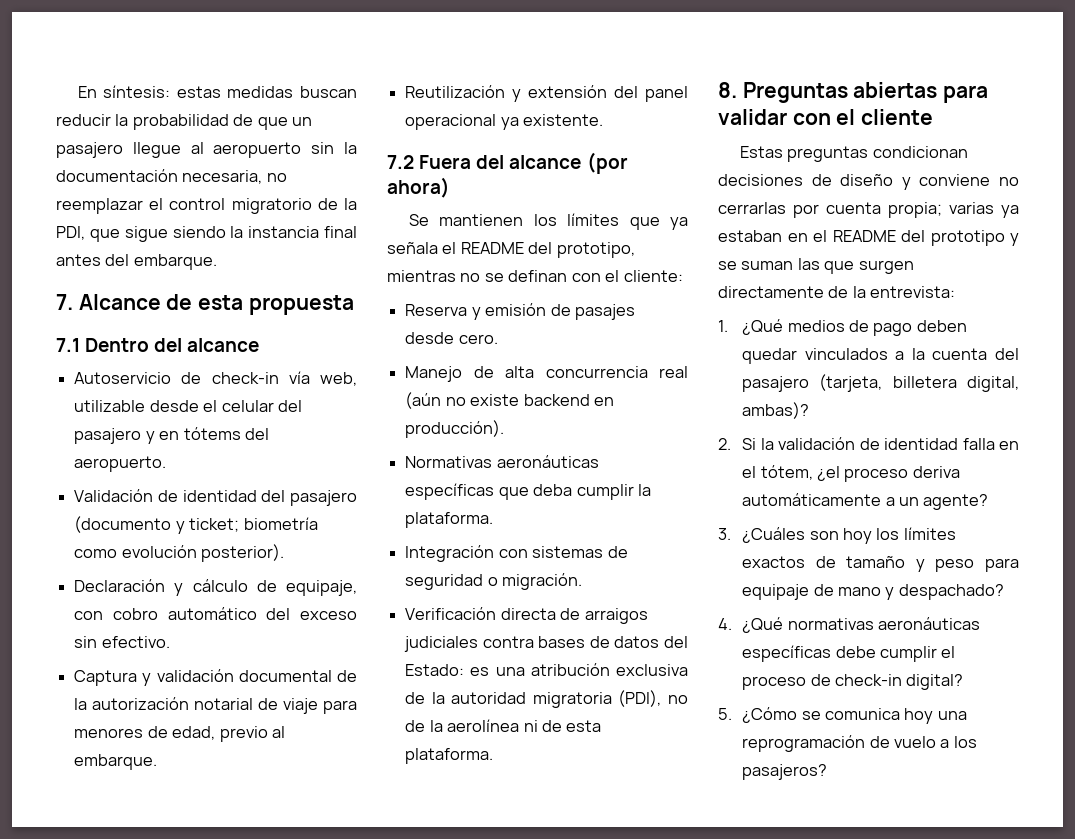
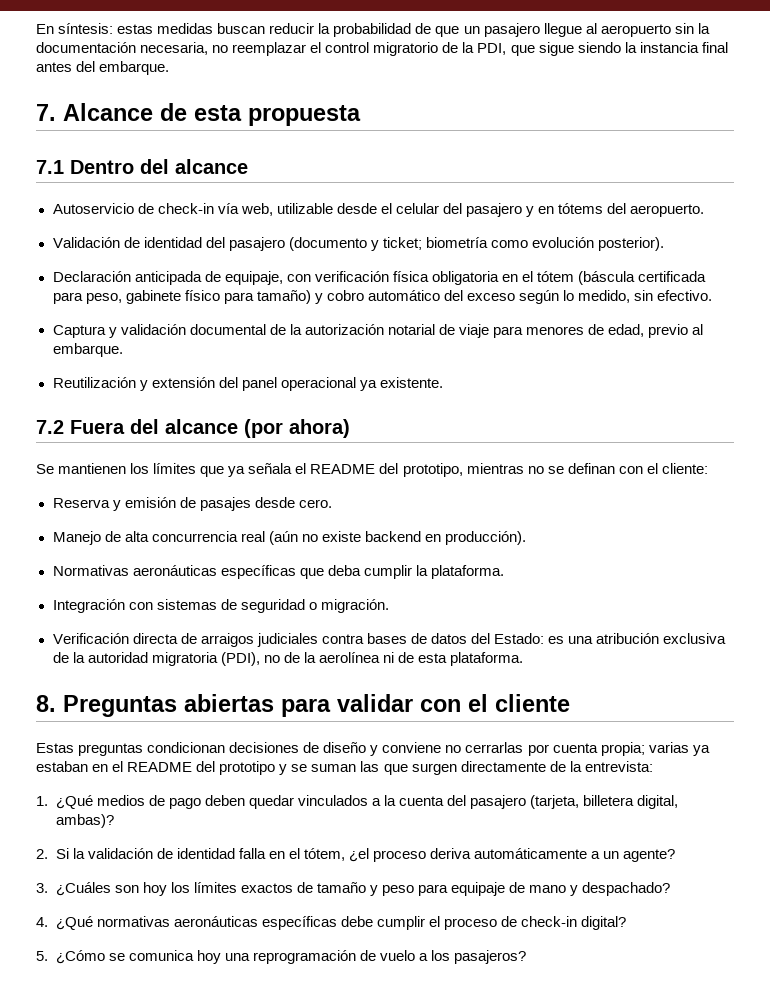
- Declaración y cálculo de equipaje, con cobro automático del exceso sin efectivo.
+ Declaración anticipada de equipaje, con verificación física obligatoria en el tótem (báscula certificada para peso, gabinete físico para tamaño) y cobro automático del exceso según lo medido, sin efectivo.

